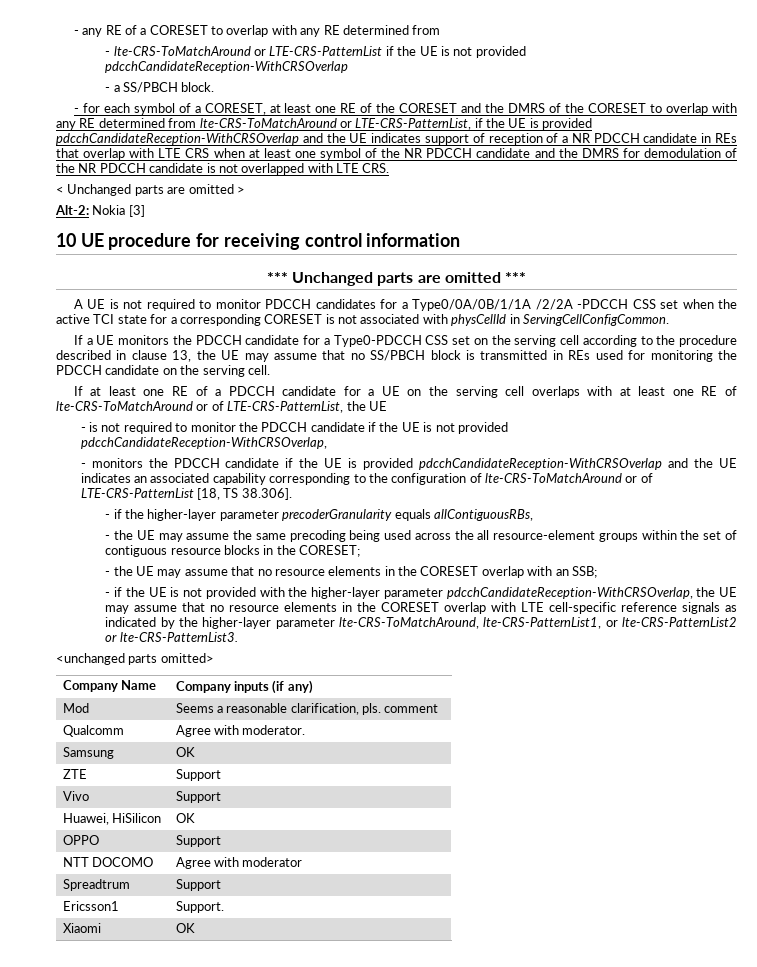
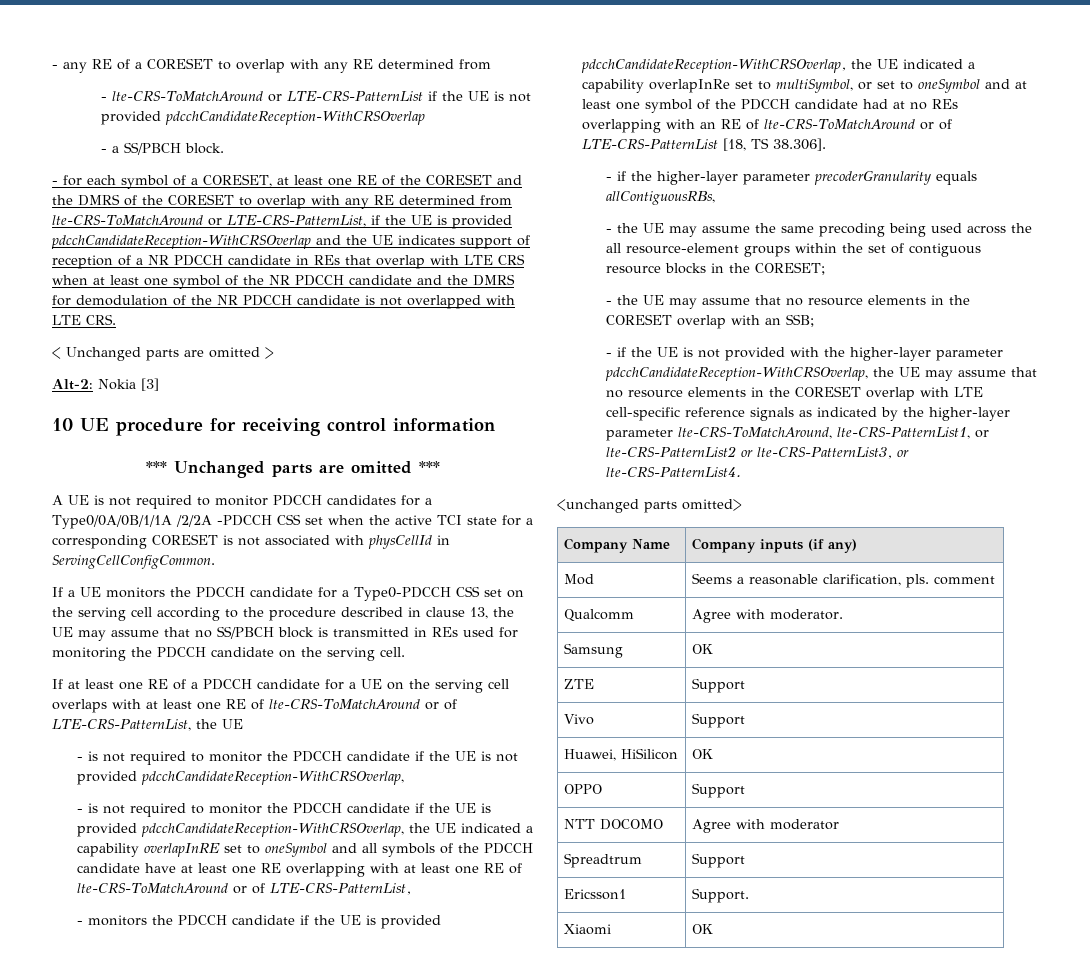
+ - is not required to monitor the PDCCH candidate if the UE is provided pdcchCandidateReception-WithCRSOverlap, the UE indicated a capability overlapInRE set to oneSymbol and all symbols of the PDCCH candidate have at least one RE overlapping with at least one RE of lte-CRS-ToMatchAround or of LTE-CRS-PatternList,
- - monitors the PDCCH candidate if the UE is provided pdcchCandidateReception-WithCRSOverlap and the UE indicates an associated capability corresponding to the configuration of lte-CRS-ToMatchAround or of LTE-CRS-PatternList [18, TS 38.306].
+ - monitors the PDCCH candidate if the UE is provided pdcchCandidateReception-WithCRSOverlap, the UE indicated a capability overlapInRe set to multiSymbol, or set to oneSymbol and at least one symbol of the PDCCH candidate had at no REs overlapping with an RE of lte-CRS-ToMatchAround or of LTE-CRS-PatternList [18, TS 38.306].
- - if the UE is not provided with the higher-layer parameter pdcchCandidateReception-WithCRSOverlap, the UE may assume that no resource elements in the CORESET overlap with LTE cell-specific reference signals as indicated by the higher-layer parameter lte-CRS-ToMatchAround, lte-CRS-PatternList1, or lte-CRS-PatternList2 or lte-CRS-PatternList3.
+ - if the UE is not provided with the higher-layer parameter pdcchCandidateReception-WithCRSOverlap, the UE may assume that no resource elements in the CORESET overlap with LTE cell-specific reference signals as indicated by the higher-layer parameter lte-CRS-ToMatchAround, lte-CRS-PatternList1, or lte-CRS-PatternList2 or lte-CRS-PatternList3, or lte-CRS-PatternList4.

